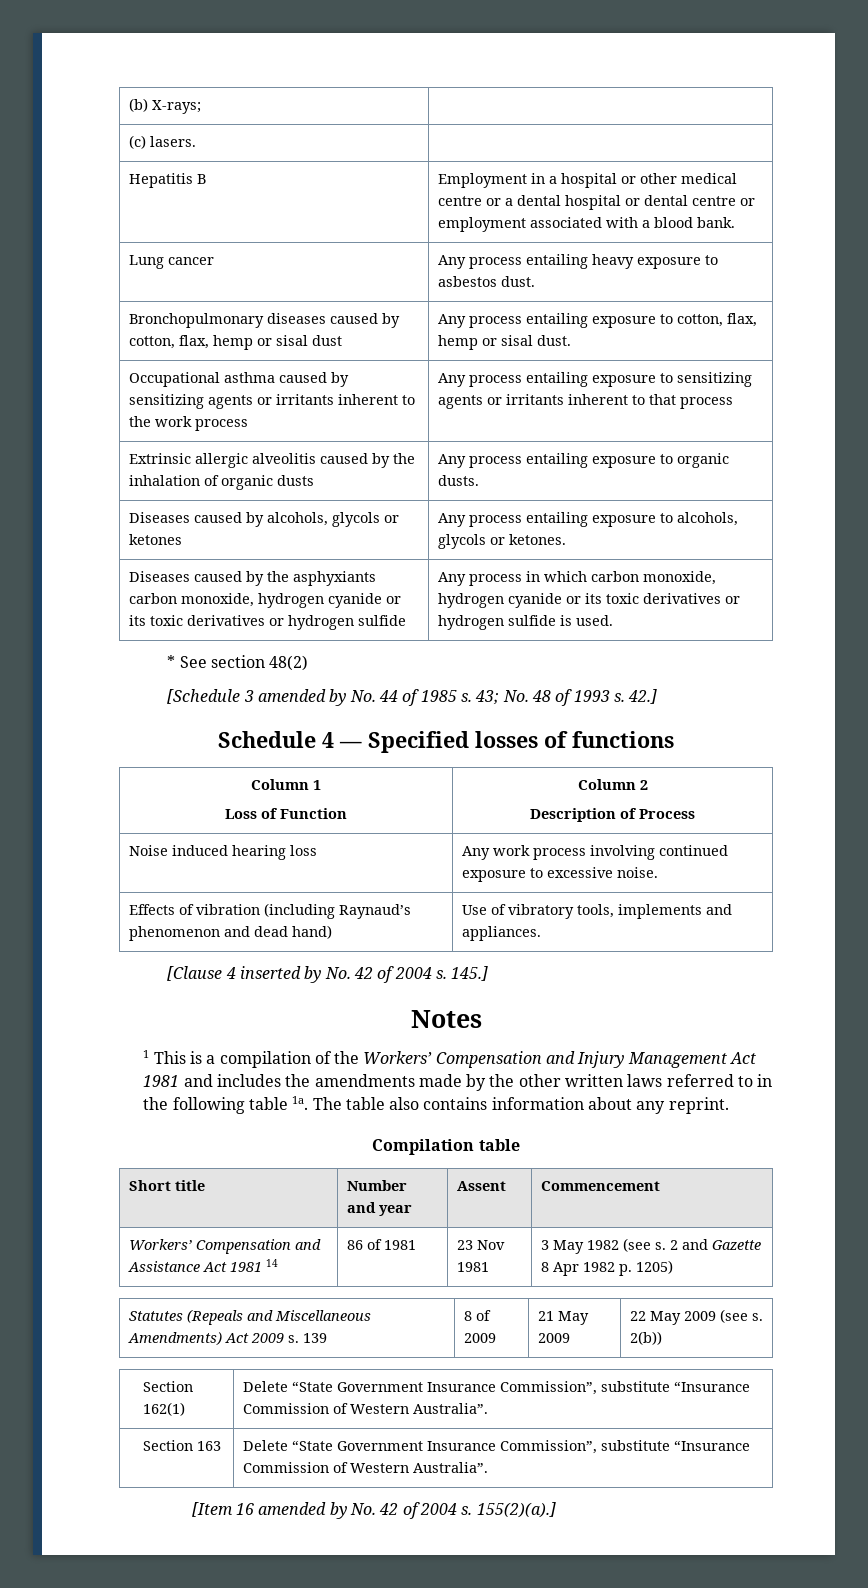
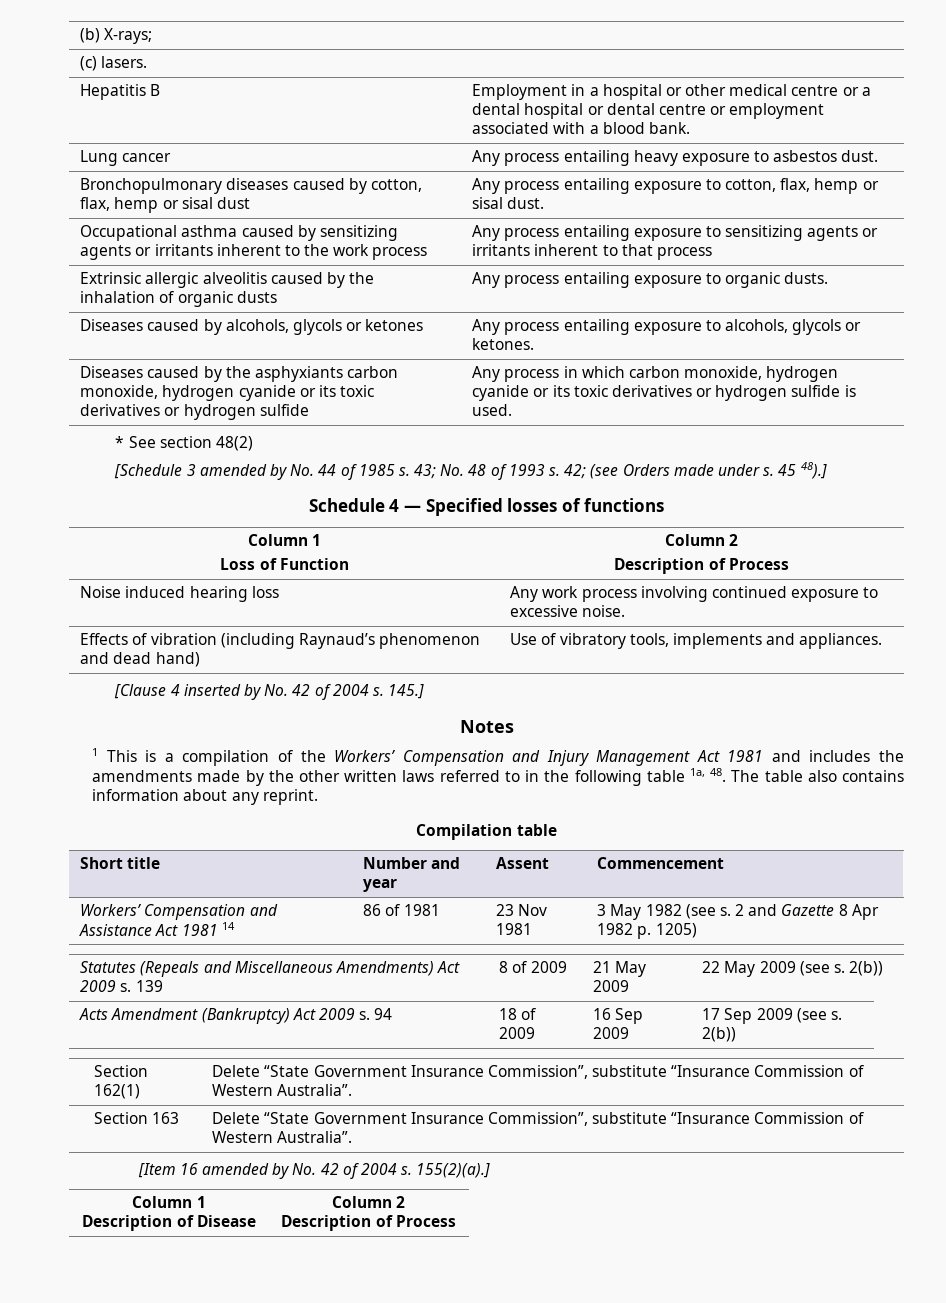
- 42.]
+ 42; (see Orders made under s. 45 48).]
- 1 This is a compilation of the Workers’ Compensation and Injury Management Act 1981 and includes the amendments made by the other written laws referred to in the following table 1a. The table also contains information about any reprint.
+ 1 This is a compilation of the Workers’ Compensation and Injury Management Act 1981 and includes the amendments made by the other written laws referred to in the following table 1a, 48. The table also contains information about any reprint.
+ Acts Amendment (Bankruptcy) Act 2009 s. 94 | 18 of 2009 | 16 Sep 2009 | 17 Sep 2009 (see s. 2(b))
  155(2)(a).]
+ Column 1
+ Description of Disease | Column 2
+ Description of Process

